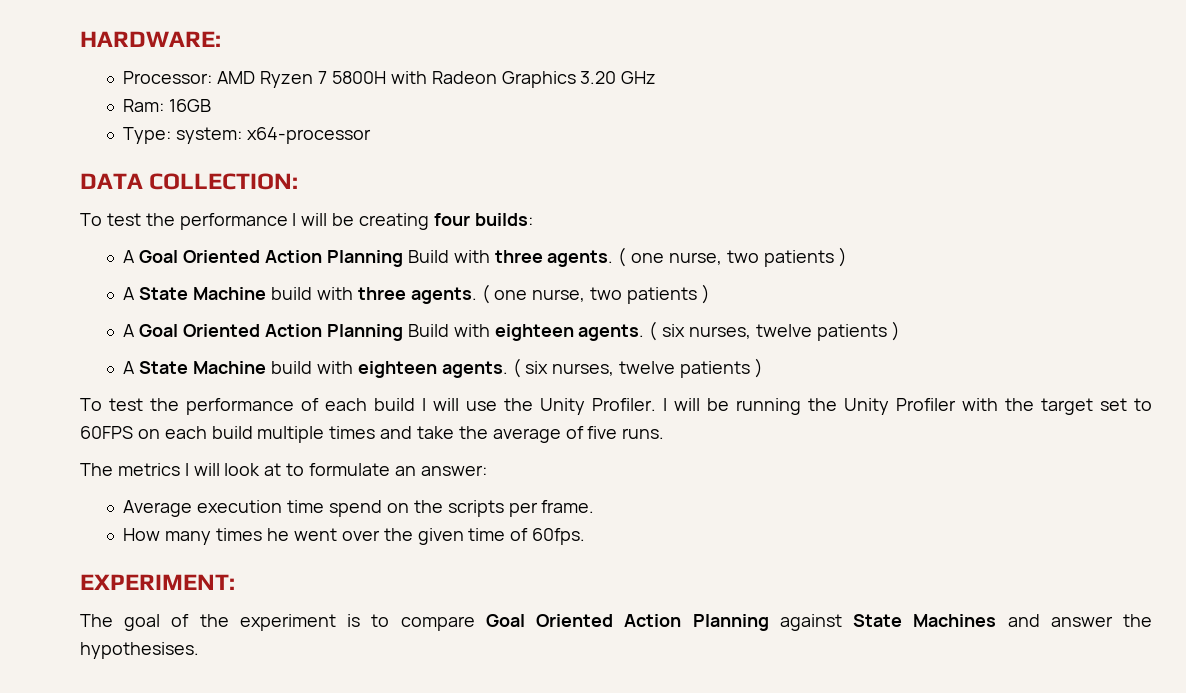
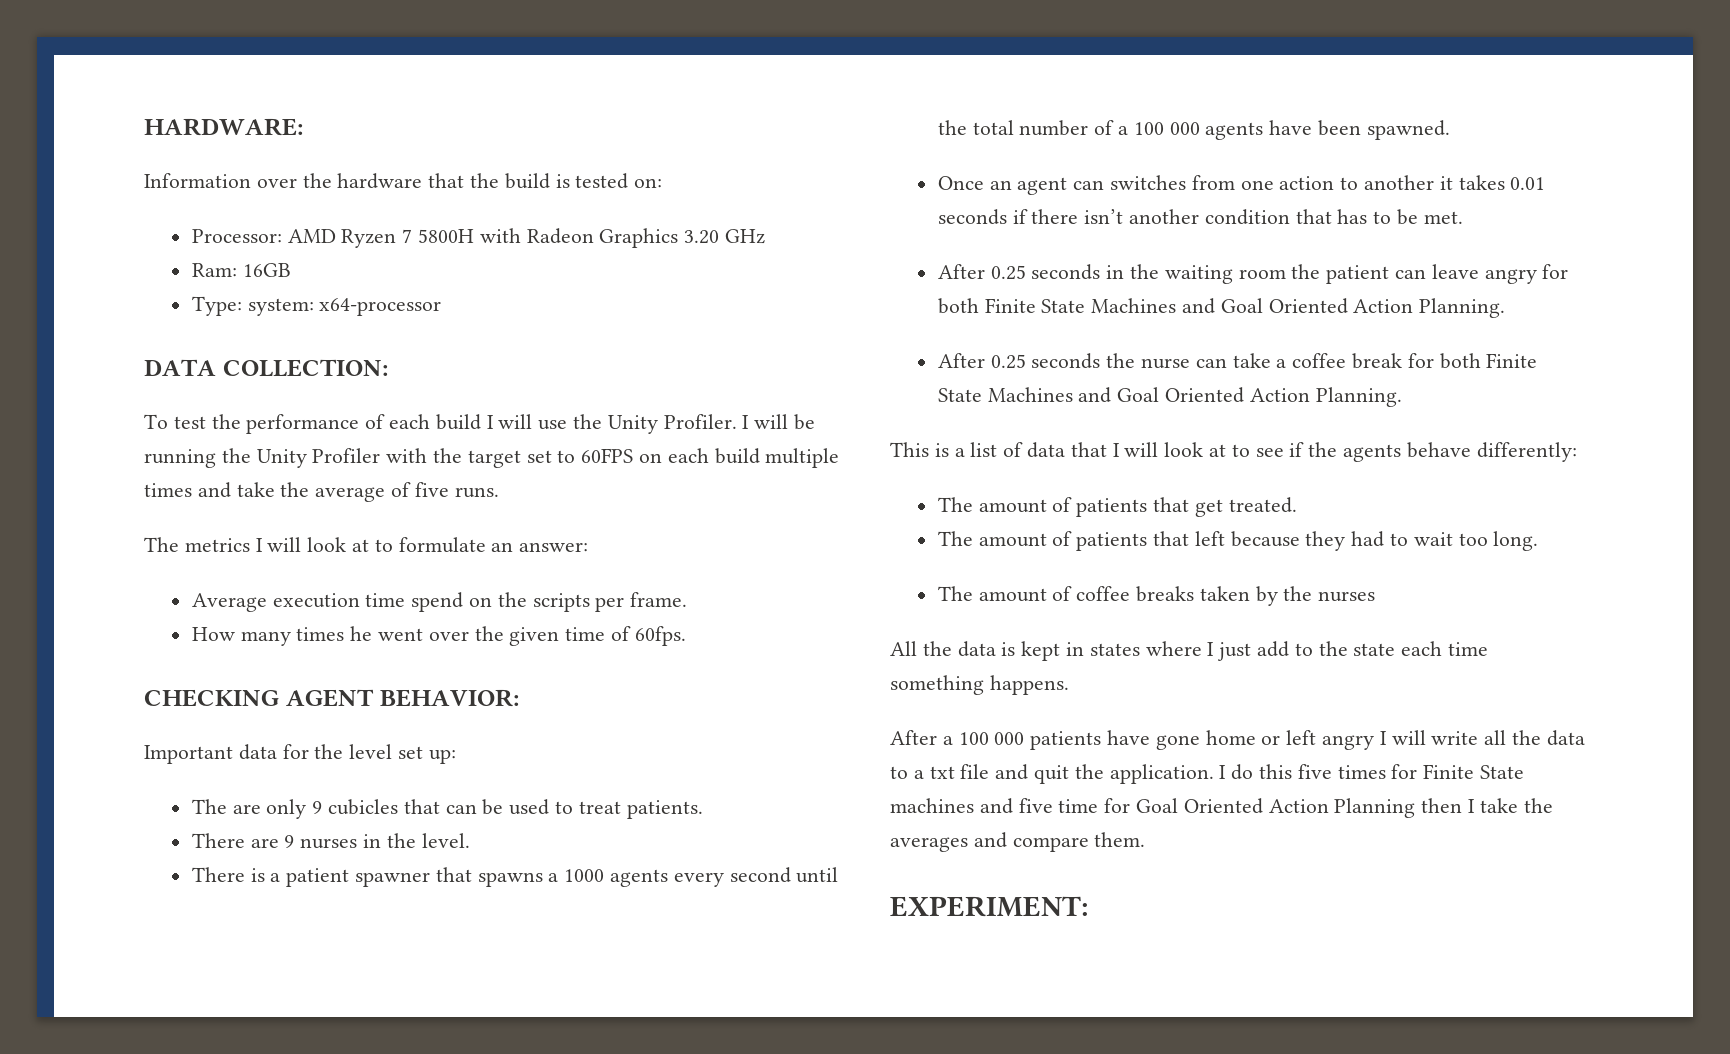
+ Information over the hardware that the build is tested on:
- To test the performance I will be creating four builds:
- A Goal Oriented Action Planning Build with three agents. ( one nurse, two patients )
- A State Machine build with three agents. ( one nurse, two patients )
- A Goal Oriented Action Planning Build with eighteen agents. ( six nurses, twelve patients )
- A State Machine build with eighteen agents. ( six nurses, twelve patients )
+ CHECKING AGENT BEHAVIOR:
+ Important data for the level set up:
+ The are only 9 cubicles that can be used to treat patients.
+ There are 9 nurses in the level.
+ There is a patient spawner that spawns a 1000 agents every second until the total number of a 100 000 agents have been spawned.
+ Once an agent can switches from one action to another it takes 0.01 seconds if there isn’t another condition that has to be met.
+ After 0.25 seconds in the waiting room the patient can leave angry for both Finite State Machines and Goal Oriented Action Planning.
+ After 0.25 seconds the nurse can take a coffee break for both Finite State Machines and Goal Oriented Action Planning.
+ This is a list of data that I will look at to see if the agents behave differently:
+ The amount of patients that get treated.
+ The amount of patients that left because they had to wait too long.
+ The amount of coffee breaks taken by the nurses
+ All the data is kept in states where I just add to the state each time something happens.
+ After a 100 000 patients have gone home or left angry I will write all the data to a txt file and quit the application. I do this five times for Finite State machines and five time for Goal Oriented Action Planning then I take the averages and compare them.
  EXPERIMENT:
- The goal of the experiment is to compare Goal Oriented Action Planning against State Machines and answer the hypothesises.

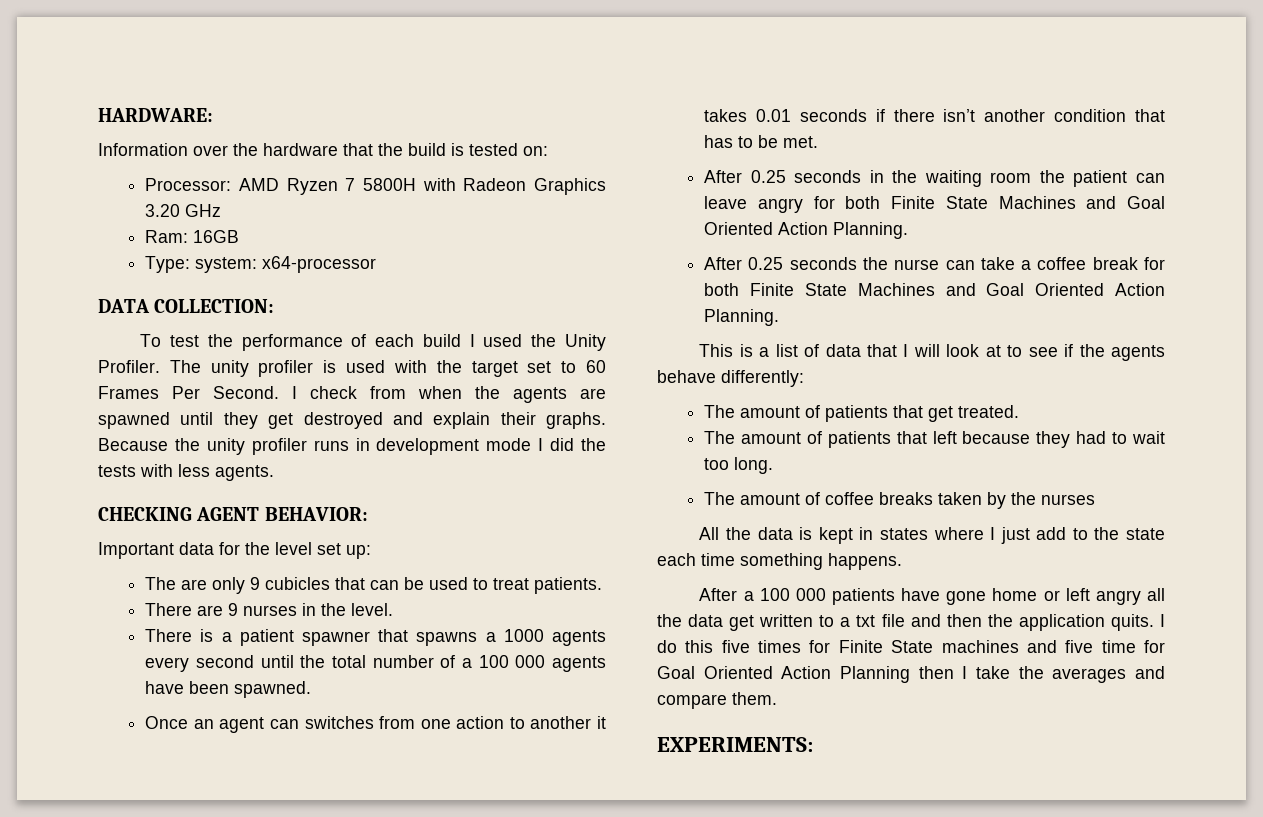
- To test the performance of each build I will use the Unity Profiler.
+ To test the performance of each build I used the Unity Profiler.
- I will be running the Unity Profiler with the target set to 60FPS on each build multiple times and take the average of five runs.
- The metrics I will look at to formulate an answer:
- Average execution time spend on the scripts per frame.
- How many times he went over the given time of 60fps.
+ The unity profiler is used with the target set to 60 Frames Per Second. I check from when the agents are spawned until they get destroyed and explain their graphs. Because the unity profiler runs in development mode I did the tests with less agents.
- After a 100 000 patients have gone home or left angry I will write all the data to a txt file and quit the application.
+ After a 100 000 patients have gone home or left angry all the data get written to a txt file and then the application quits.
- EXPERIMENT:
+ EXPERIMENTS:

